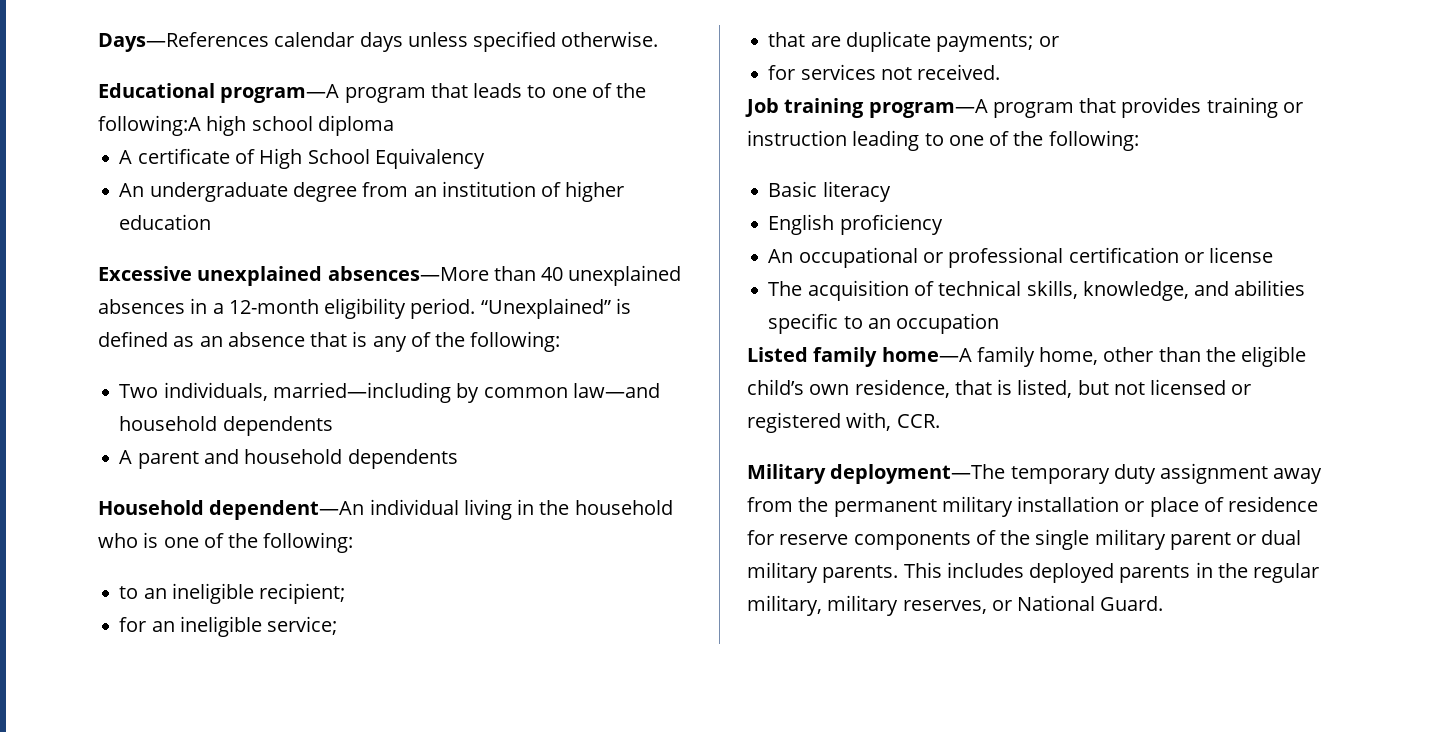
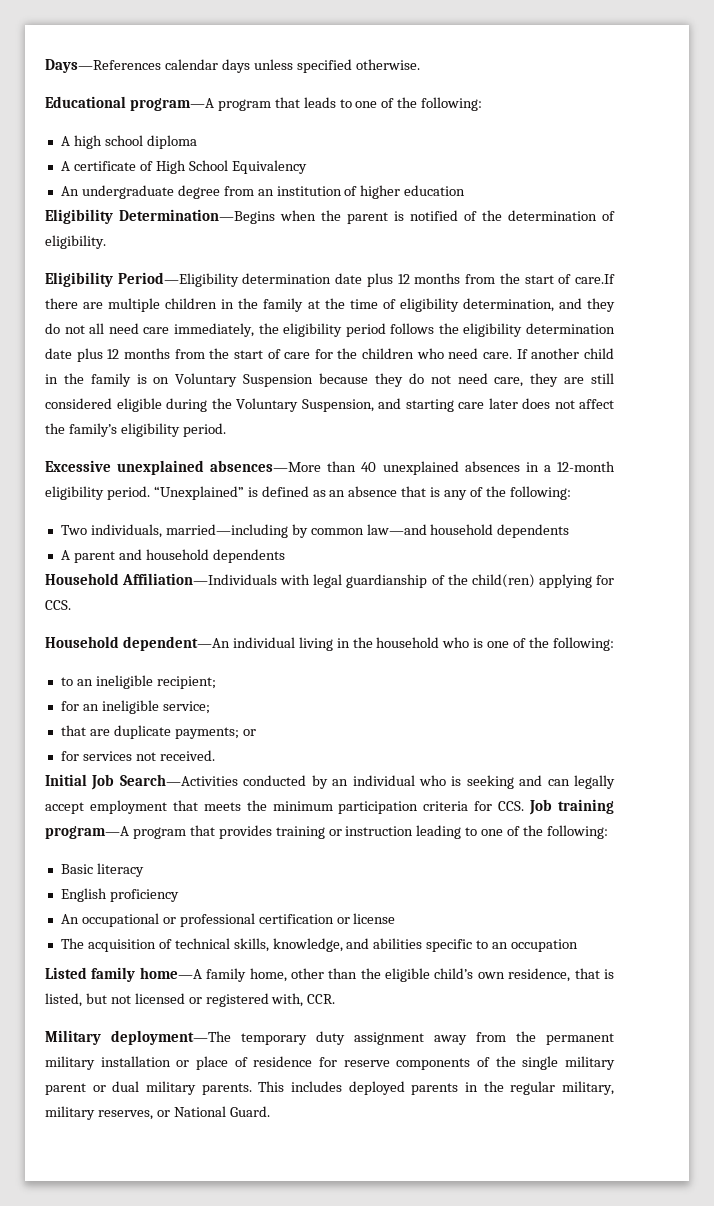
- Educational program—A program that leads to one of the following:A high school diploma
+ Educational program—A program that leads to one of the following:
+ A high school diploma
+ Eligibility Determination—Begins when the parent is notified of the determination of eligibility.
+ Eligibility Period—Eligibility determination date plus 12 months from the start of care.If there are multiple children in the family at the time of eligibility determination, and they do not all need care immediately, the eligibility period follows the eligibility determination date plus 12 months from the start of care for the children who need care. If another child in the family is on Voluntary Suspension because they do not need care, they are still considered eligible during the Voluntary Suspension, and starting care later does not affect the family’s eligibility period.
+ Household Affiliation—Individuals with legal guardianship of the child(ren) applying for CCS.
- Job training program—A program that provides training or instruction leading to one of the following:
+ Initial Job Search—Activities conducted by an individual who is seeking and can legally accept employment that meets the minimum participation criteria for CCS. Job training program—A program that provides training or instruction leading to one of the following:

